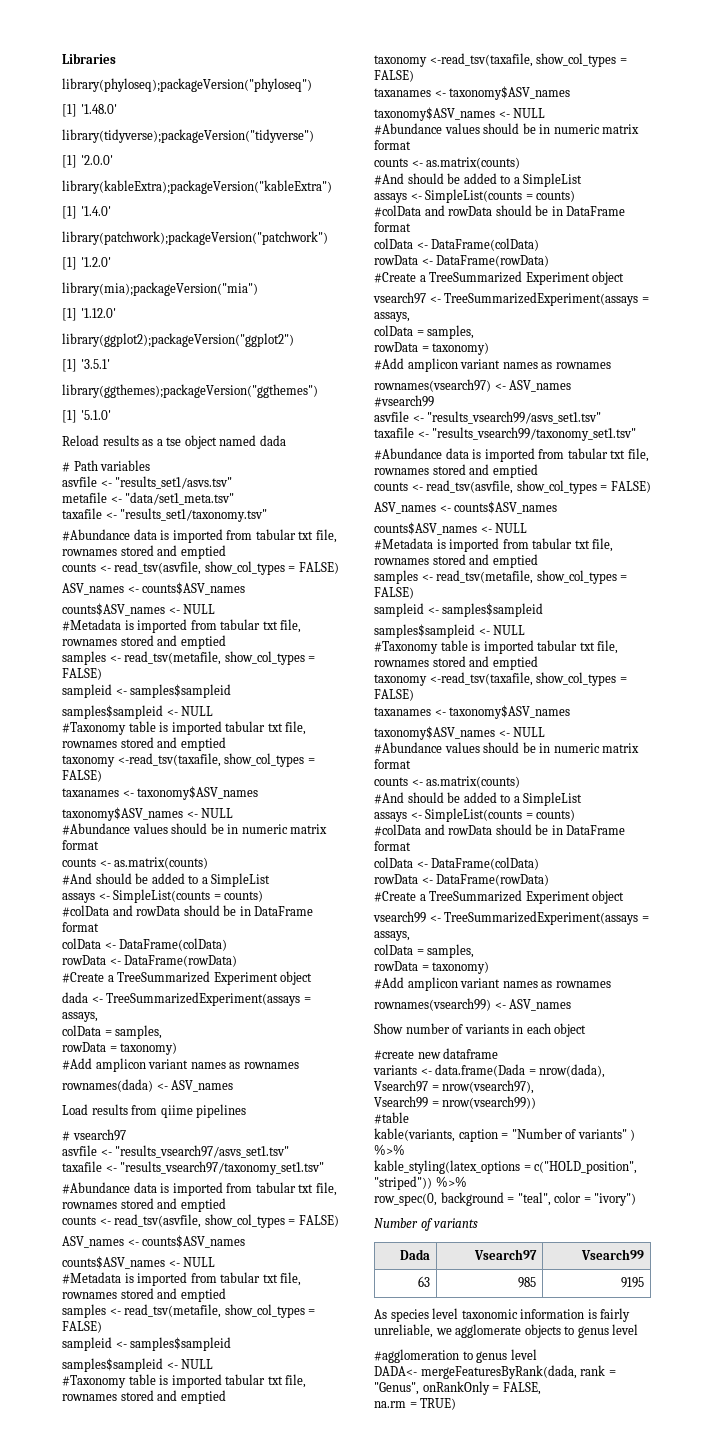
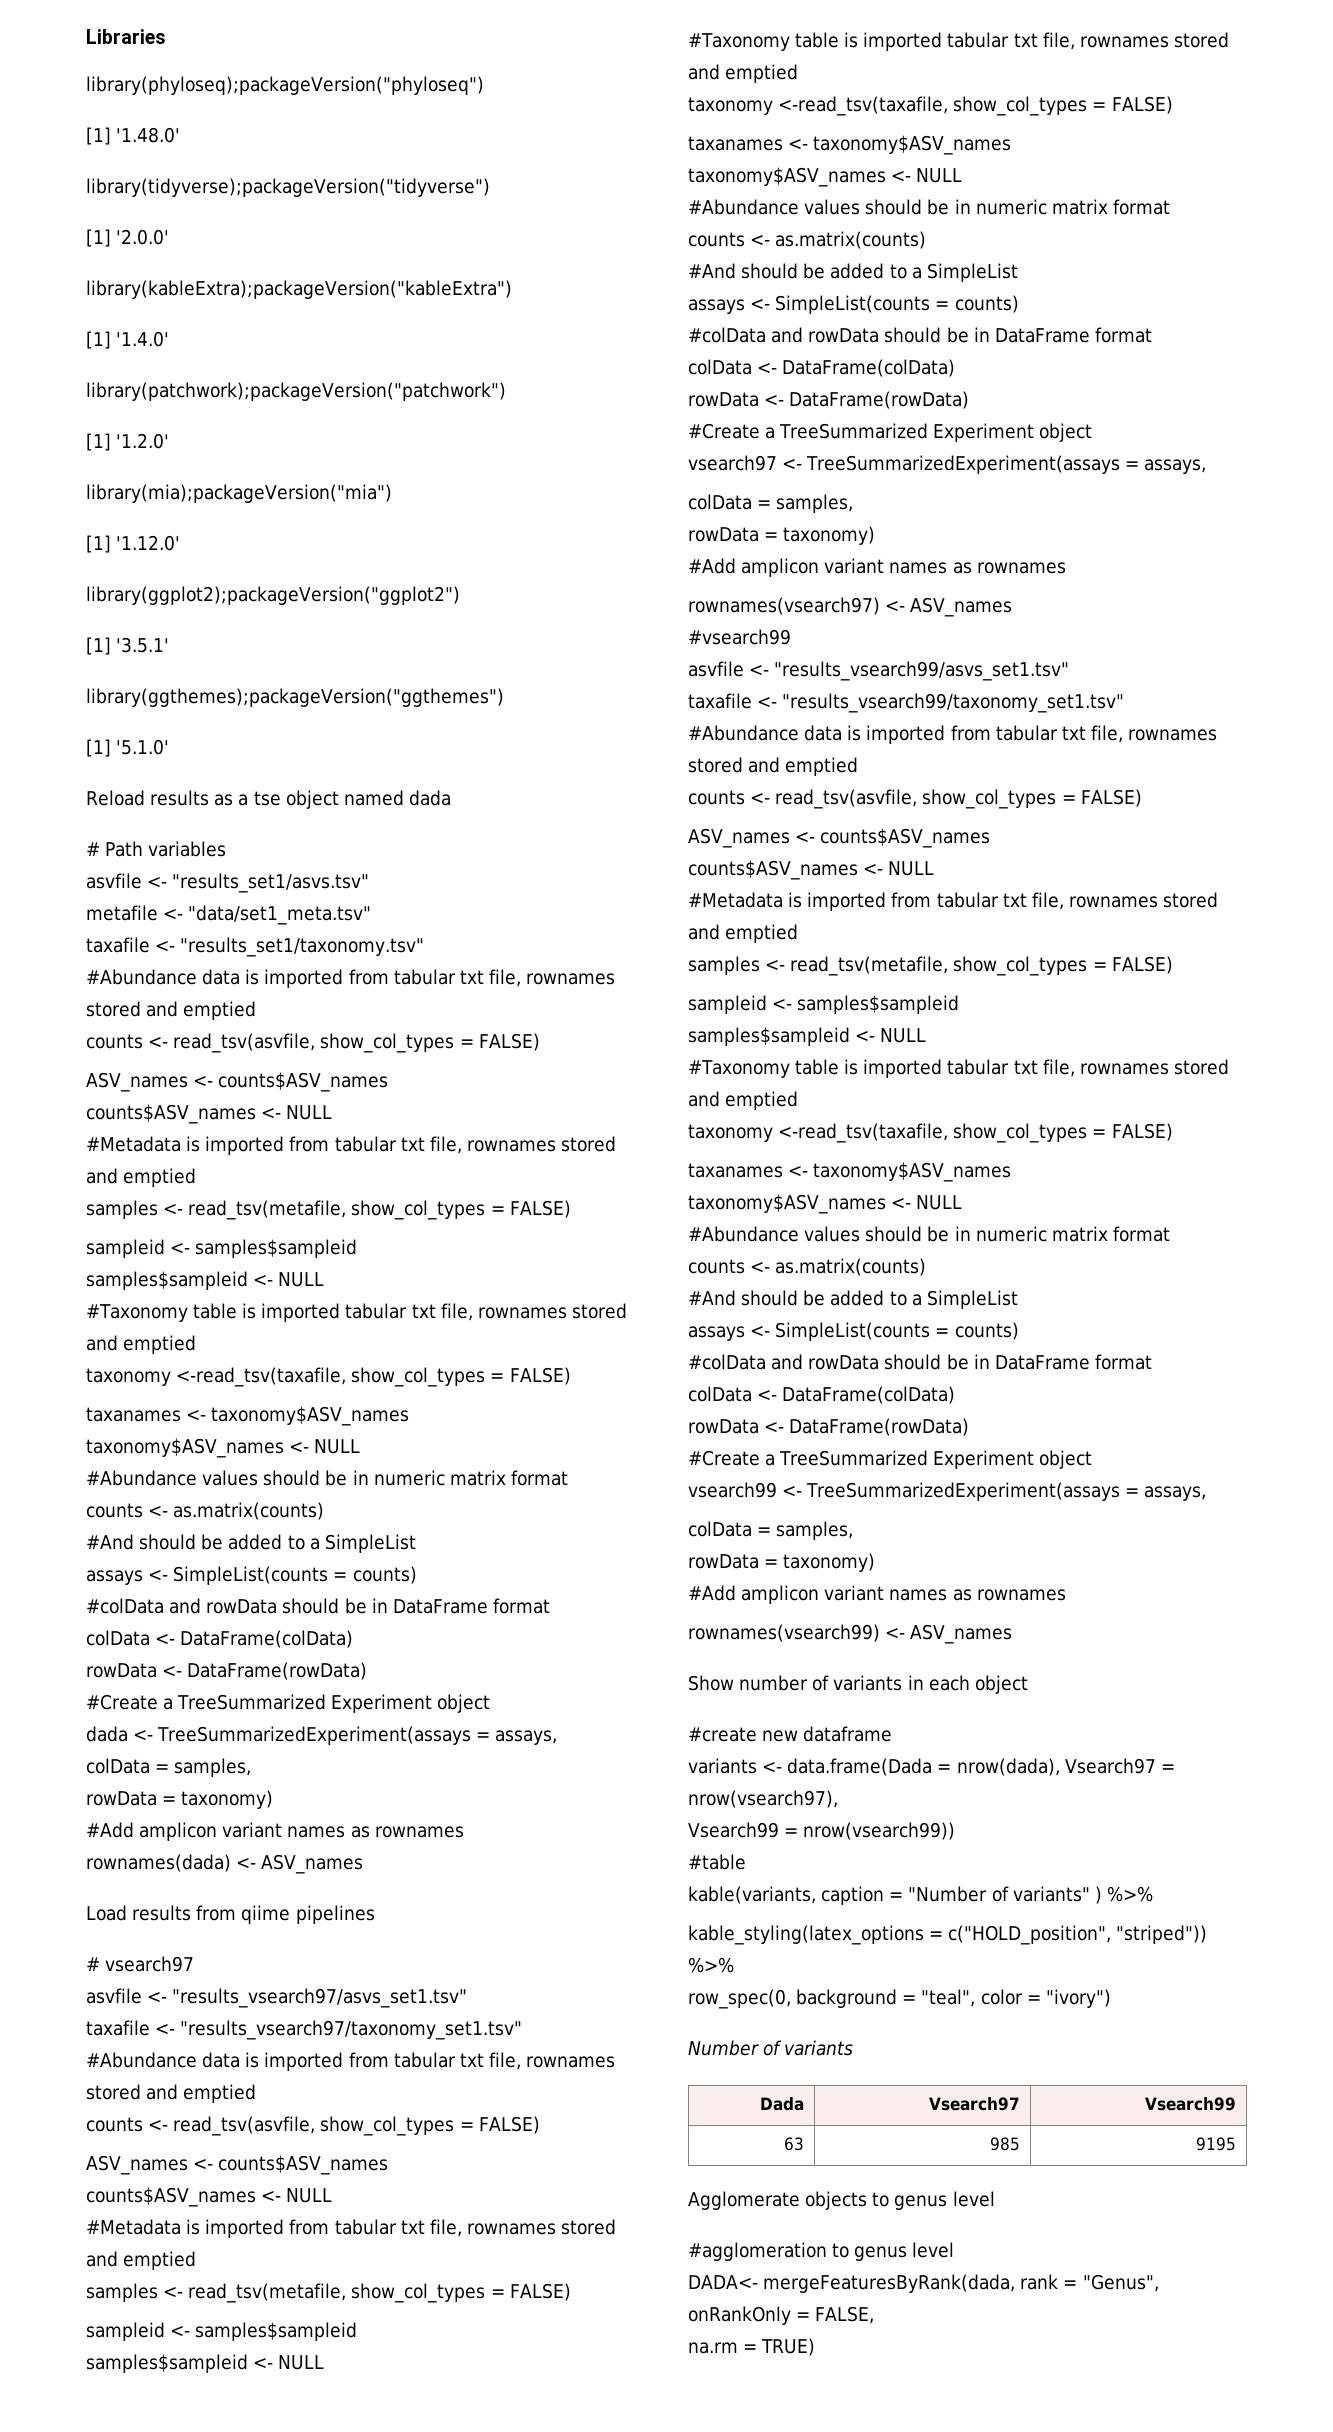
- As species level taxonomic information is fairly unreliable, we agglomerate objects to genus level
+ Agglomerate objects to genus level

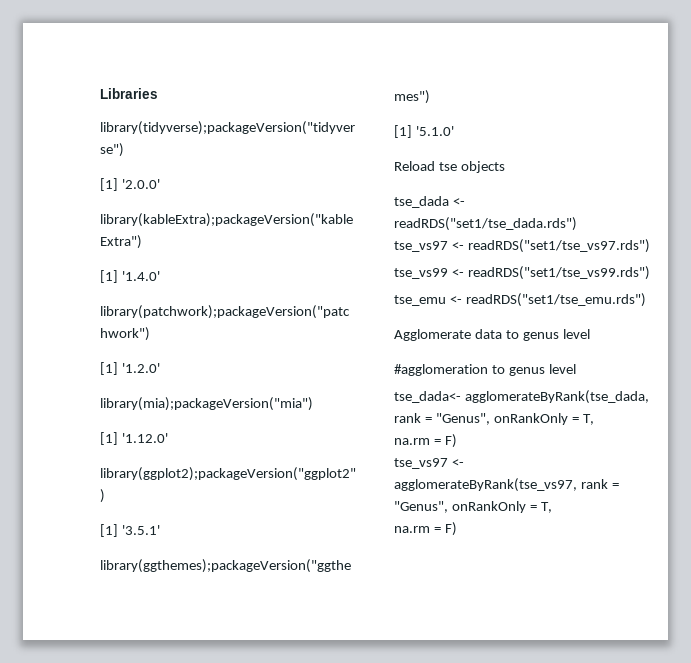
- library(phyloseq);packageVersion("phyloseq")
- [1] '1.48.0'
- Reload results as a tse object named dada
- # Path variables
- asvfile <- "results_set1/asvs.tsv"
- metafile <- "data/set1_meta.tsv"
- taxafile <- "results_set1/taxonomy.tsv"
- #Abundance data is imported from tabular txt file, rownames stored and emptied
- counts <- read_tsv(asvfile, show_col_types = FALSE)
- ASV_names <- counts$ASV_names
- counts$ASV_names <- NULL
- #Metadata is imported from tabular txt file, rownames stored and emptied
- samples <- read_tsv(metafile, show_col_types = FALSE)
- sampleid <- samples$sampleid
- samples$sampleid <- NULL
- #Taxonomy table is imported tabular txt file, rownames stored and emptied
- taxonomy <-read_tsv(taxafile, show_col_types = FALSE)
- taxanames <- taxonomy$ASV_names
- taxonomy$ASV_names <- NULL
- #Abundance values should be in numeric matrix format
- counts <- as.matrix(counts)
- #And should be added to a SimpleList
- assays <- SimpleList(counts = counts)
- #colData and rowData should be in DataFrame format
- colData <- DataFrame(colData)
- rowData <- DataFrame(rowData)
- #Create a TreeSummarized Experiment object
- dada <- TreeSummarizedExperiment(assays = assays,
- colData = samples,
- rowData = taxonomy)
- #Add amplicon variant names as rownames
- rownames(dada) <- ASV_names
- Load results from qiime pipelines
- # vsearch97
- asvfile <- "results_vsearch97/asvs_set1.tsv"
- taxafile <- "results_vsearch97/taxonomy_set1.tsv"
- #Abundance data is imported from tabular txt file, rownames stored and emptied
- counts <- read_tsv(asvfile, show_col_types = FALSE)
- ASV_names <- counts$ASV_names
- counts$ASV_names <- NULL
- #Metadata is imported from tabular txt file, rownames stored and emptied
- samples <- read_tsv(metafile, show_col_types = FALSE)
- sampleid <- samples$sampleid
- samples$sampleid <- NULL
- #Taxonomy table is imported tabular txt file, rownames stored and emptied
- taxonomy <-read_tsv(taxafile, show_col_types = FALSE)
- taxanames <- taxonomy$ASV_names
- taxonomy$ASV_names <- NULL
- #Abundance values should be in numeric matrix format
- counts <- as.matrix(counts)
- #And should be added to a SimpleList
- assays <- SimpleList(counts = counts)
- #colData and rowData should be in DataFrame format
- colData <- DataFrame(colData)
- rowData <- DataFrame(rowData)
- #Create a TreeSummarized Experiment object
- vsearch97 <- TreeSummarizedExperiment(assays = assays,
- colData = samples,
- rowData = taxonomy)
- #Add amplicon variant names as rownames
- rownames(vsearch97) <- ASV_names
- #vsearch99
- asvfile <- "results_vsearch99/asvs_set1.tsv"
- taxafile <- "results_vsearch99/taxonomy_set1.tsv"
- #Abundance data is imported from tabular txt file, rownames stored and emptied
- counts <- read_tsv(asvfile, show_col_types = FALSE)
- ASV_names <- counts$ASV_names
- counts$ASV_names <- NULL
- #Metadata is imported from tabular txt file, rownames stored and emptied
- samples <- read_tsv(metafile, show_col_types = FALSE)
- sampleid <- samples$sampleid
- samples$sampleid <- NULL
- #Taxonomy table is imported tabular txt file, rownames stored and emptied
- taxonomy <-read_tsv(taxafile, show_col_types = FALSE)
- taxanames <- taxonomy$ASV_names
- taxonomy$ASV_names <- NULL
- #Abundance values should be in numeric matrix format
- counts <- as.matrix(counts)
- #And should be added to a SimpleList
- assays <- SimpleList(counts = counts)
- #colData and rowData should be in DataFrame format
- colData <- DataFrame(colData)
- rowData <- DataFrame(rowData)
- #Create a TreeSummarized Experiment object
- vsearch99 <- TreeSummarizedExperiment(assays = assays,
- colData = samples,
- rowData = taxonomy)
- #Add amplicon variant names as rownames
- rownames(vsearch99) <- ASV_names
- Show number of variants in each object
- #create new dataframe
- variants <- data.frame(Dada = nrow(dada), Vsearch97 = nrow(vsearch97),
- Vsearch99 = nrow(vsearch99))
- #table
- kable(variants, caption = "Number of variants" ) %>%
- kable_styling(latex_options = c("HOLD_position", "striped")) %>%
- row_spec(0, background = "teal", color = "ivory")
- Number of variants
- Dada | Vsearch97 | Vsearch99
- 63 | 985 | 9195
+ Reload tse objects
+ tse_dada <- readRDS("set1/tse_dada.rds")
+ tse_vs97 <- readRDS("set1/tse_vs97.rds")
+ tse_vs99 <- readRDS("set1/tse_vs99.rds")
+ tse_emu <- readRDS("set1/tse_emu.rds")
- Agglomerate objects to genus level
+ Agglomerate data to genus level
- DADA<- mergeFeaturesByRank(dada, rank = "Genus", onRankOnly = FALSE,
- na.rm = TRUE)
+ tse_dada<- agglomerateByRank(tse_dada, rank = "Genus", onRankOnly = T,
+ na.rm = F)
+ tse_vs97 <- agglomerateByRank(tse_vs97, rank = "Genus", onRankOnly = T,
+ na.rm = F)

